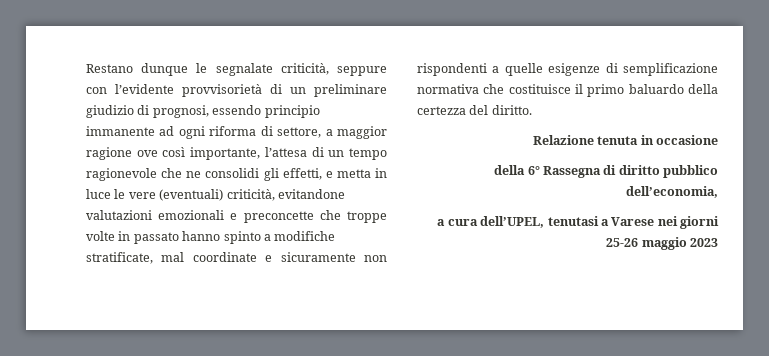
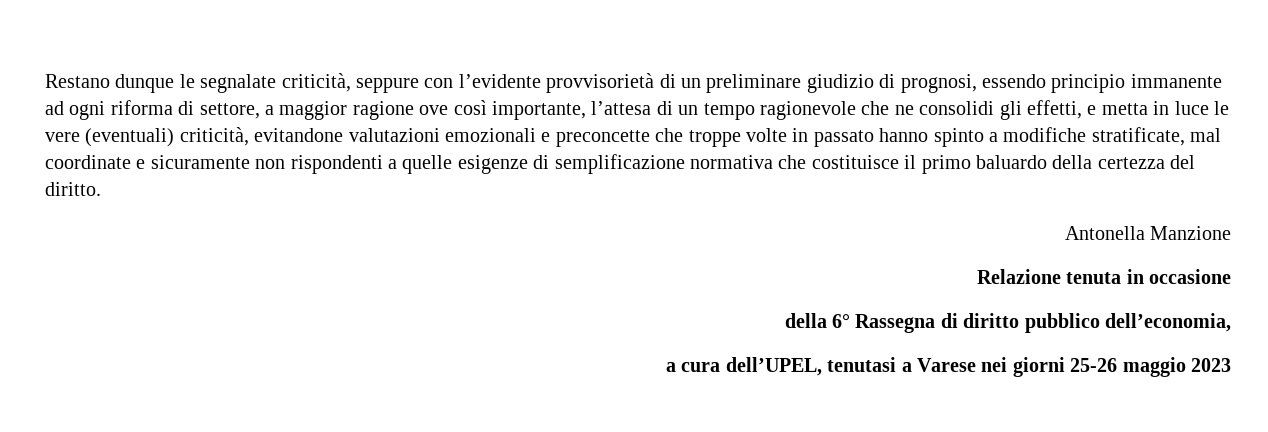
+ Antonella Manzione

